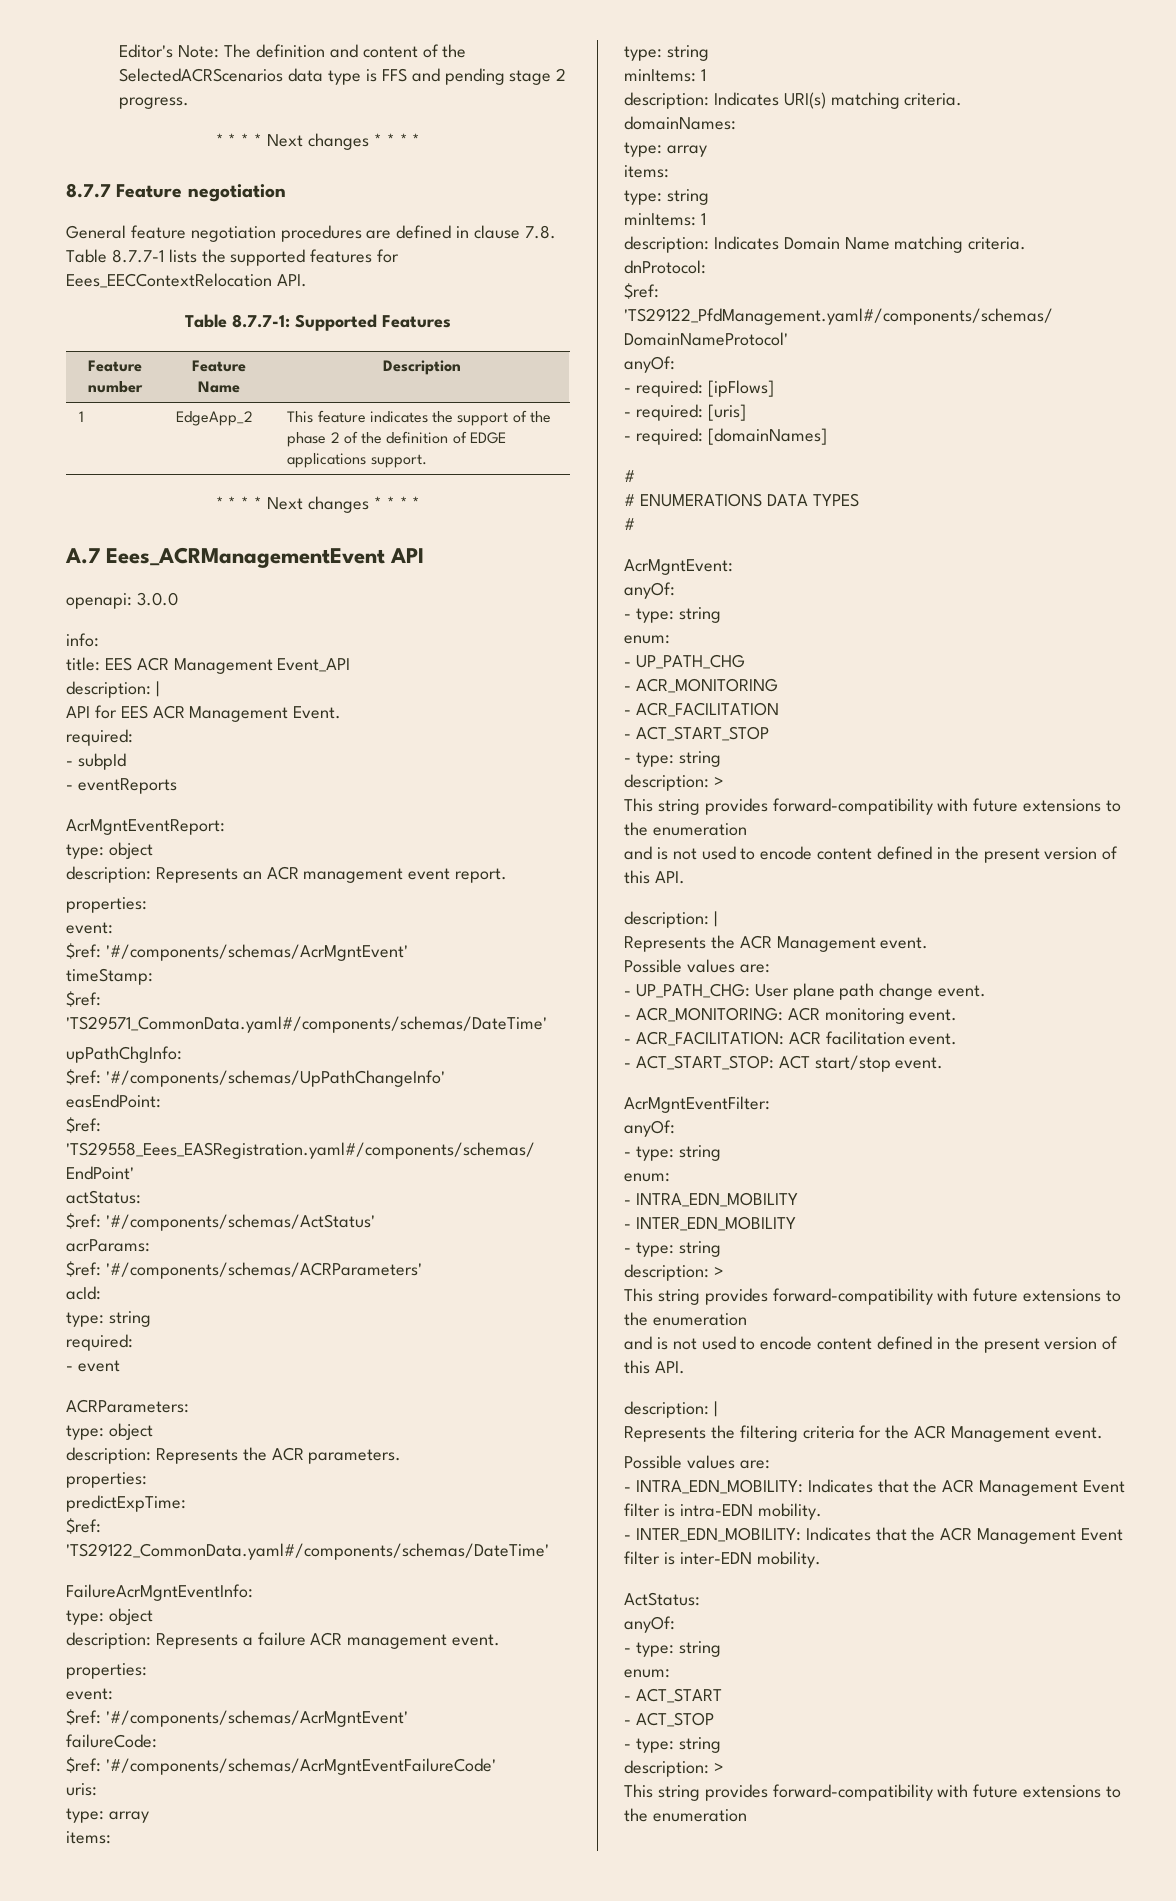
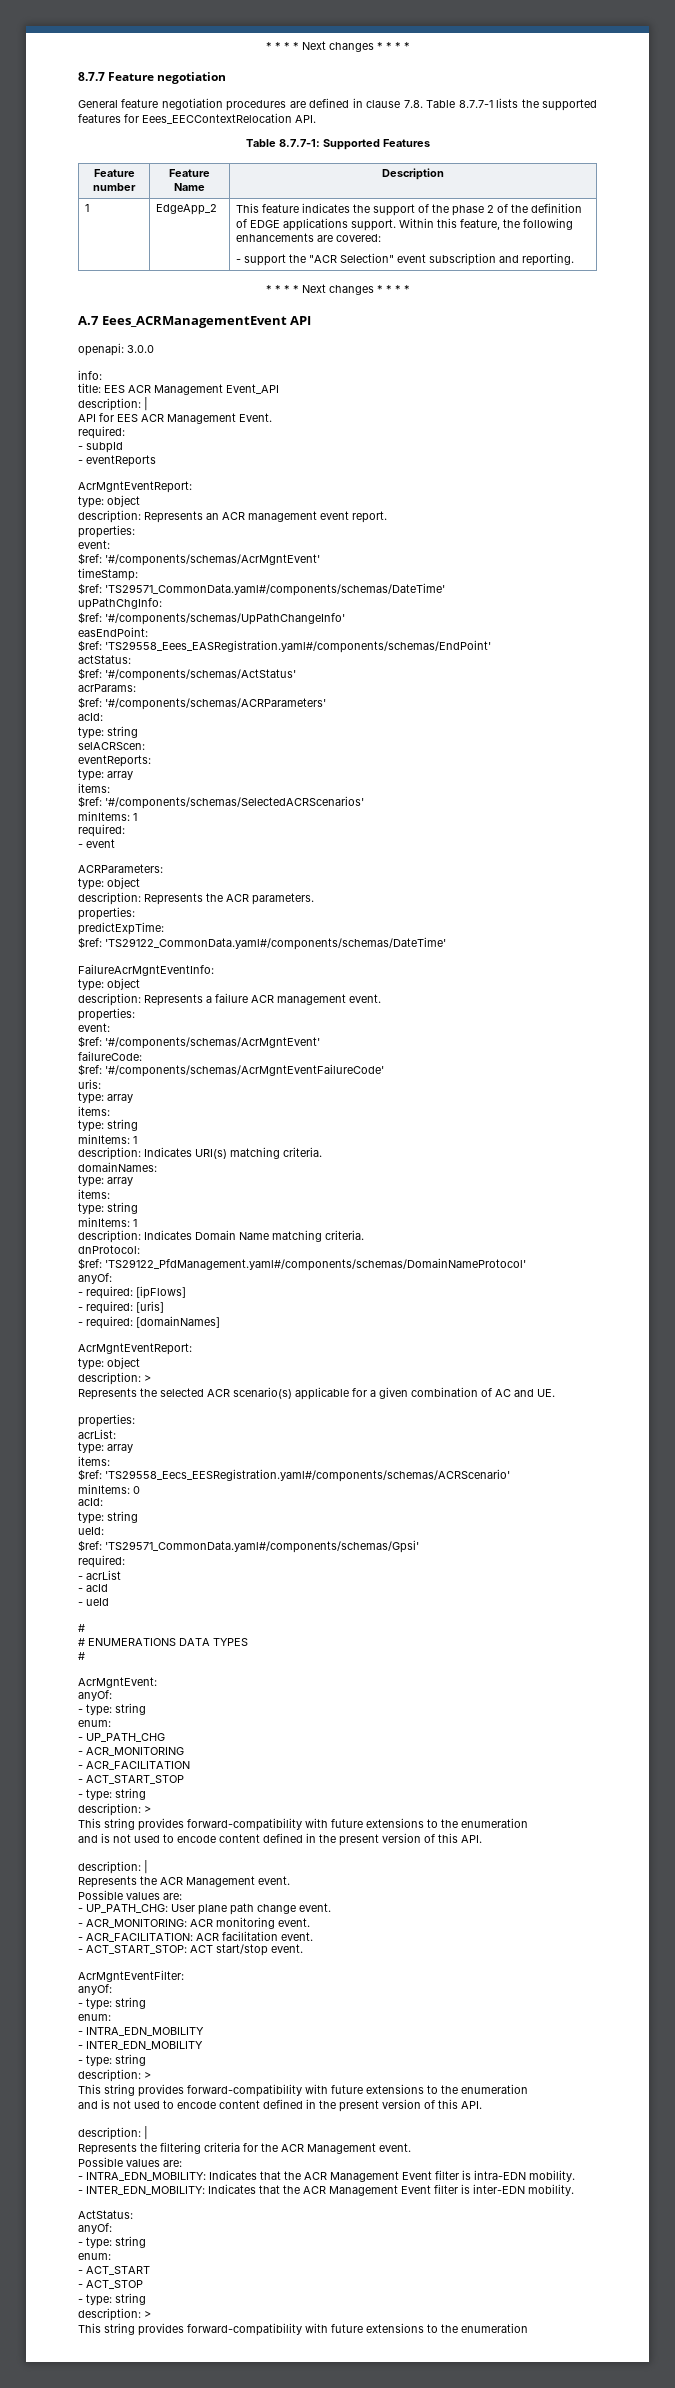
- Editor's Note: The definition and content of the SelectedACRScenarios data type is FFS and pending stage 2 progress.
- 1 | EdgeApp_2 | This feature indicates the support of the phase 2 of the definition of EDGE applications support.
+ 1 | EdgeApp_2 | This feature indicates the support of the phase 2 of the definition of EDGE applications support. Within this feature, the following enhancements are covered:
+ - support the "ACR Selection" event subscription and reporting.
+ selACRScen:
+ eventReports:
+ type: array
+ items:
+ $ref: '#/components/schemas/SelectedACRScenarios'
+ minItems: 1
  - required: [domainNames]
+ AcrMgntEventReport:
+ type: object
+ description: >
+ Represents the selected ACR scenario(s) applicable for a given combination of AC and UE.
+ properties:
+ acrList:
+ type: array
+ items:
+ $ref: 'TS29558_Eecs_EESRegistration.yaml#/components/schemas/ACRScenario'
+ minItems: 0
+ acId:
+ type: string
+ ueId:
+ $ref: 'TS29571_CommonData.yaml#/components/schemas/Gpsi'
+ required:
+ - acrList
+ - acId
+ - ueId

